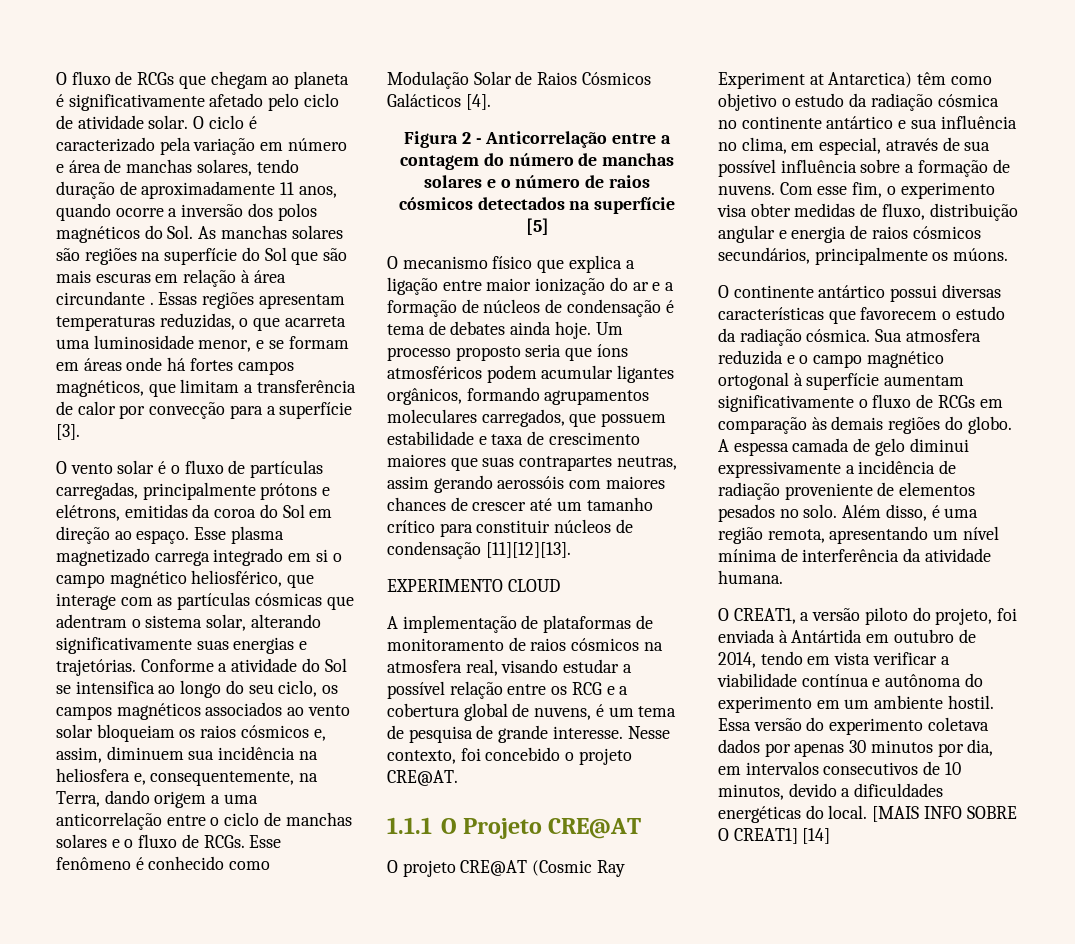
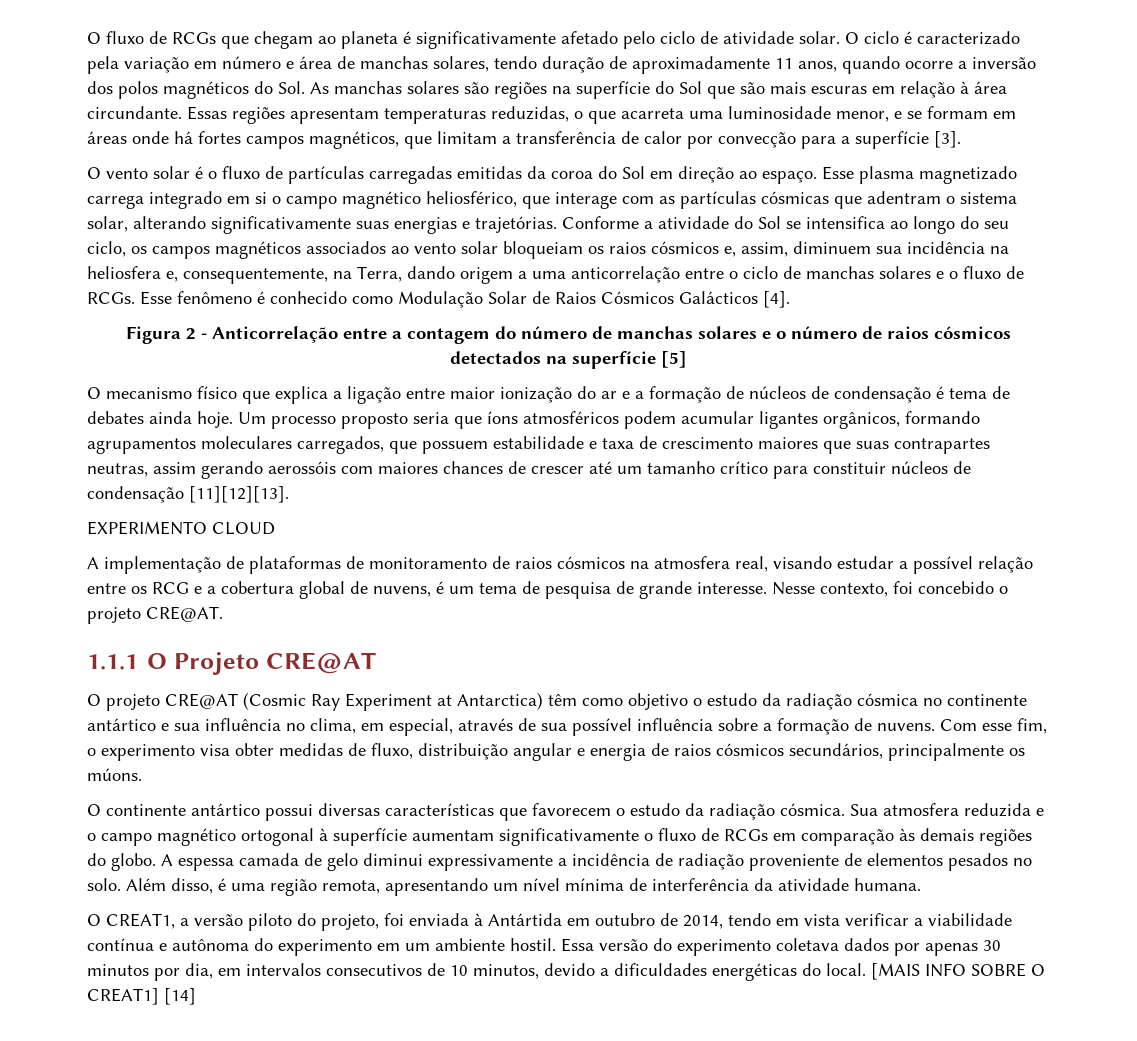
- O ciclo é caracterizado pela variação em número e área de manchas solares, tendo duração de aproximadamente 11 anos, quando ocorre a inversão dos polos magnéticos do Sol. As manchas solares são regiões na superfície do Sol que são mais escuras em relação à área circundante .
+ O ciclo é caracterizado pela variação em número e área de manchas solares, tendo duração de aproximadamente 11 anos, quando ocorre a inversão dos polos magnéticos do Sol. As manchas solares são regiões na superfície do Sol que são mais escuras em relação à área circundante.
- O vento solar é o fluxo de partículas carregadas, principalmente prótons e elétrons, emitidas da coroa do Sol em direção ao espaço.
+ O vento solar é o fluxo de partículas carregadas emitidas da coroa do Sol em direção ao espaço.

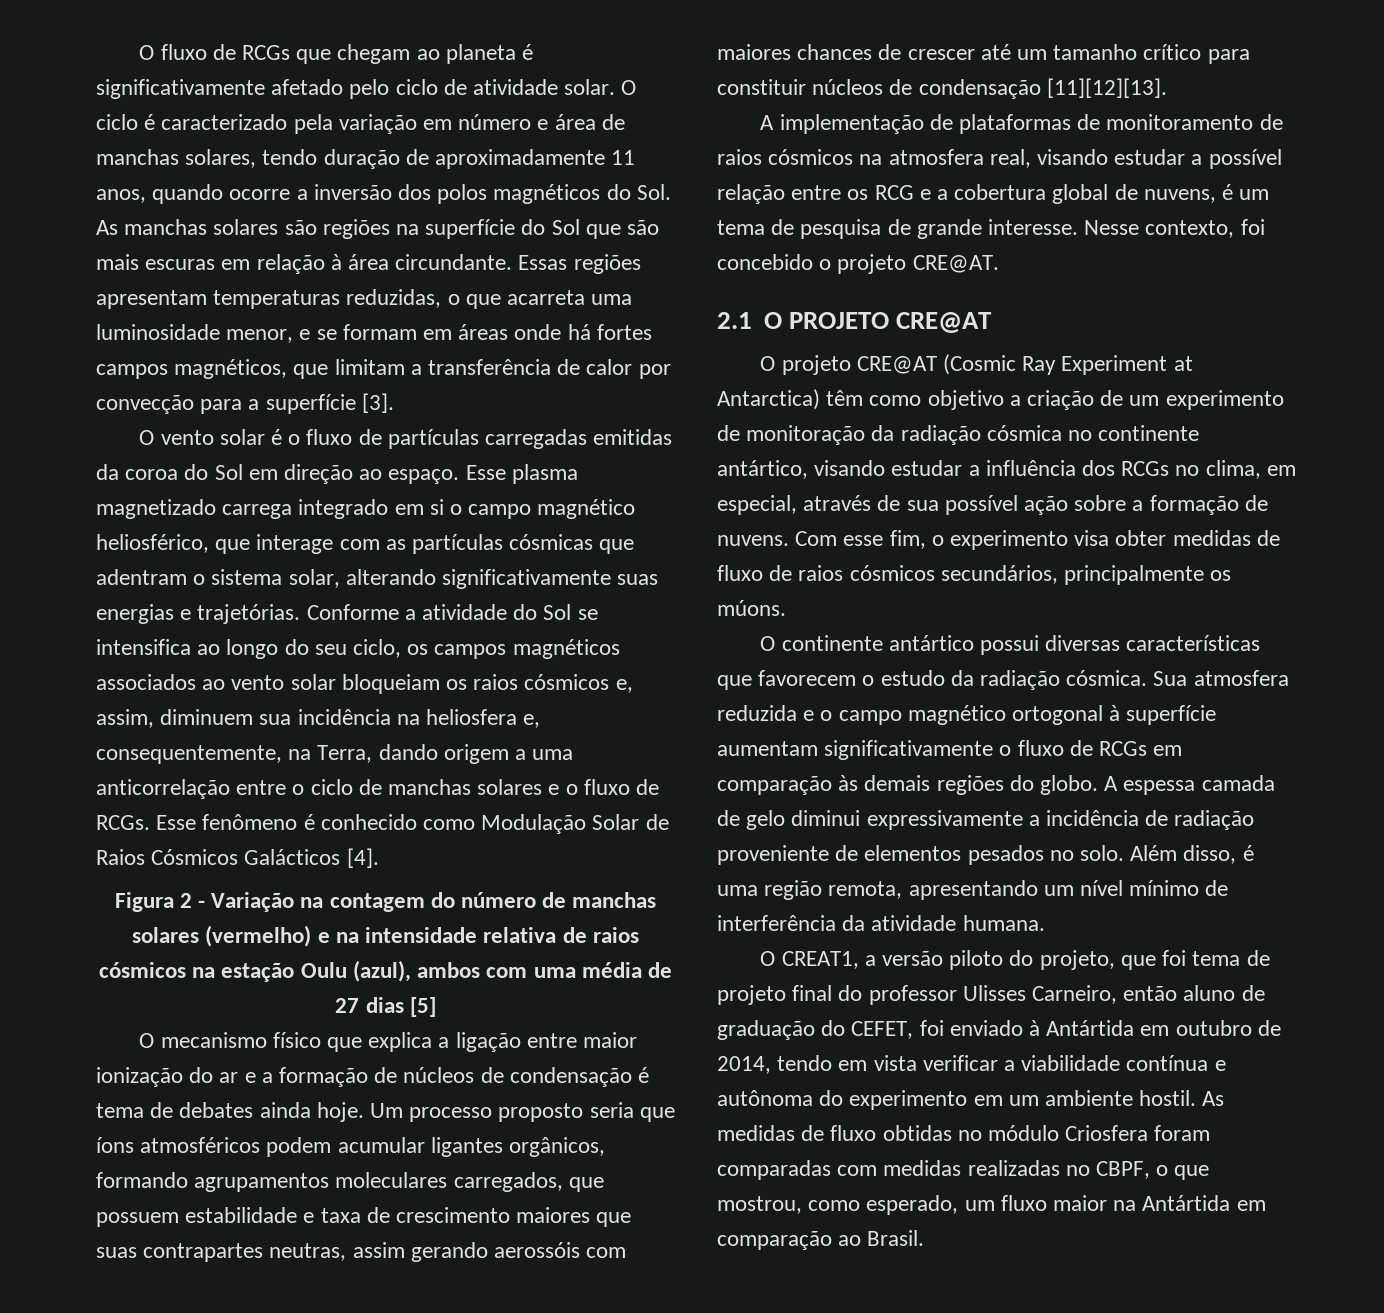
- Figura 2 - Anticorrelação entre a contagem do número de manchas solares e o número de raios cósmicos detectados na superfície [5]
+ Figura 2 - Variação na contagem do número de manchas solares (vermelho) e na intensidade relativa de raios cósmicos na estação Oulu (azul), ambos com uma média de 27 dias [5]
- EXPERIMENTO CLOUD
- 1.1.1 O Projeto CRE@AT
+ 2.1 O PROJETO CRE@AT
- O projeto CRE@AT (Cosmic Ray Experiment at Antarctica) têm como objetivo o estudo da radiação cósmica no continente antártico e sua influência no clima, em especial, através de sua possível influência sobre a formação de nuvens.
+ O projeto CRE@AT (Cosmic Ray Experiment at Antarctica) têm como objetivo a criação de um experimento de monitoração da radiação cósmica no continente antártico, visando estudar a influência dos RCGs no clima, em especial, através de sua possível ação sobre a formação de nuvens.
- Com esse fim, o experimento visa obter medidas de fluxo, distribuição angular e energia de raios cósmicos secundários, principalmente os múons.
+ Com esse fim, o experimento visa obter medidas de fluxo de raios cósmicos secundários, principalmente os múons.
- Além disso, é uma região remota, apresentando um nível mínima de interferência da atividade humana.
+ Além disso, é uma região remota, apresentando um nível mínimo de interferência da atividade humana.
- O CREAT1, a versão piloto do projeto, foi enviada à Antártida em outubro de 2014, tendo em vista verificar a viabilidade contínua e autônoma do experimento em um ambiente hostil.
+ O CREAT1, a versão piloto do projeto, que foi tema de projeto final do professor Ulisses Carneiro, então aluno de graduação do CEFET, foi enviado à Antártida em outubro de 2014, tendo em vista verificar a viabilidade contínua e autônoma do experimento em um ambiente hostil.
- Essa versão do experimento coletava dados por apenas 30 minutos por dia, em intervalos consecutivos de 10 minutos, devido a dificuldades energéticas do local. [MAIS INFO SOBRE O CREAT1] [14]
+ As medidas de fluxo obtidas no módulo Criosfera foram comparadas com medidas realizadas no CBPF, o que mostrou, como esperado, um fluxo maior na Antártida em comparação ao Brasil.

